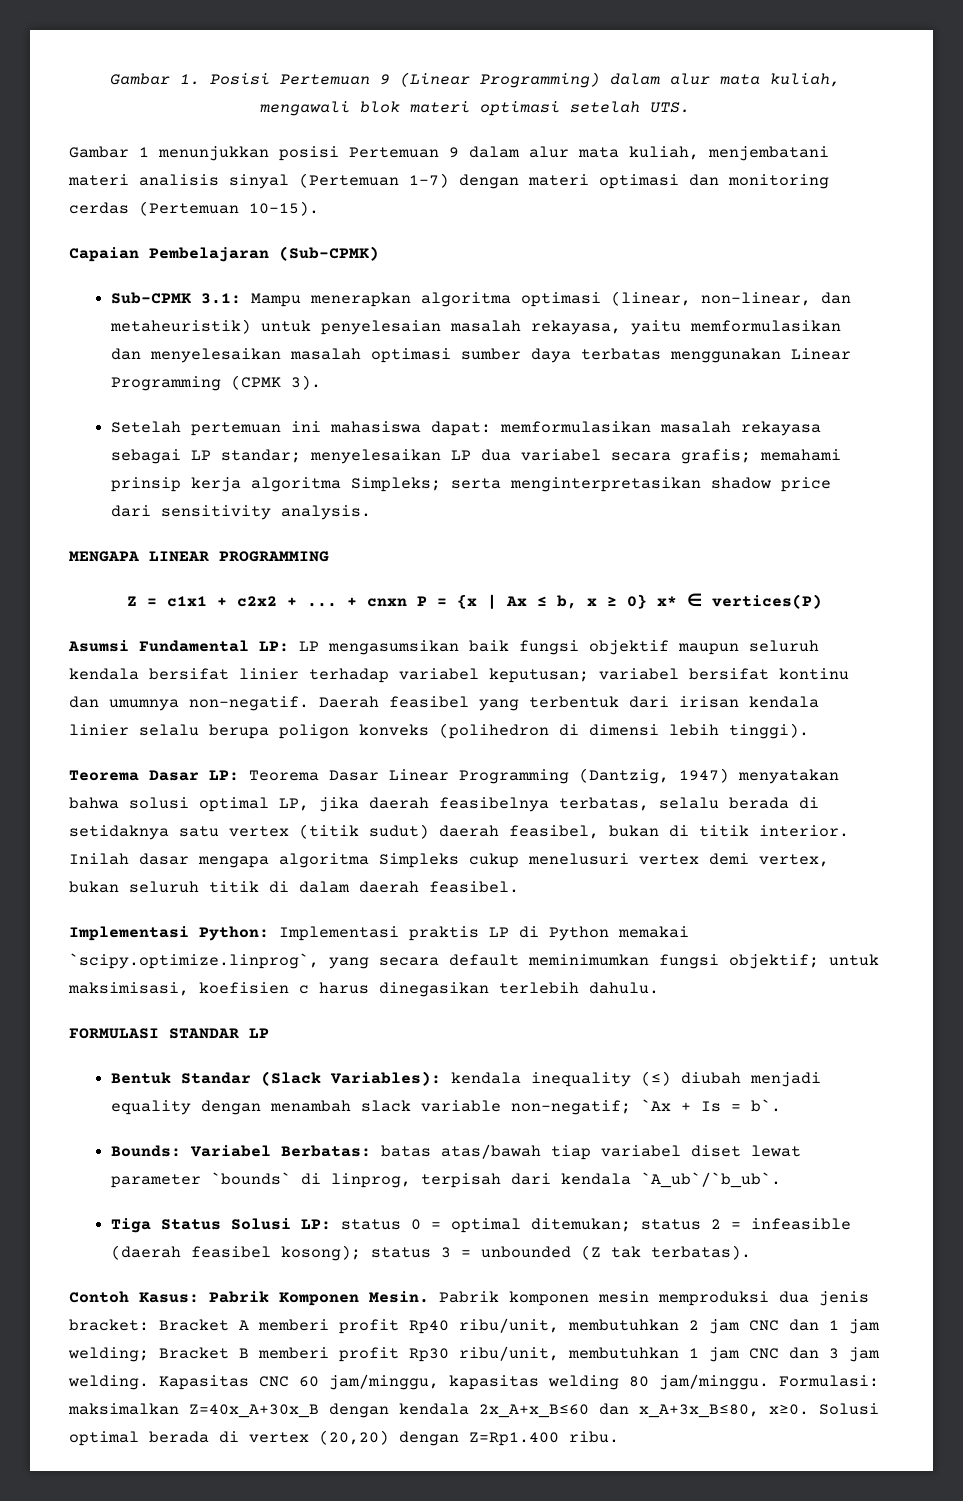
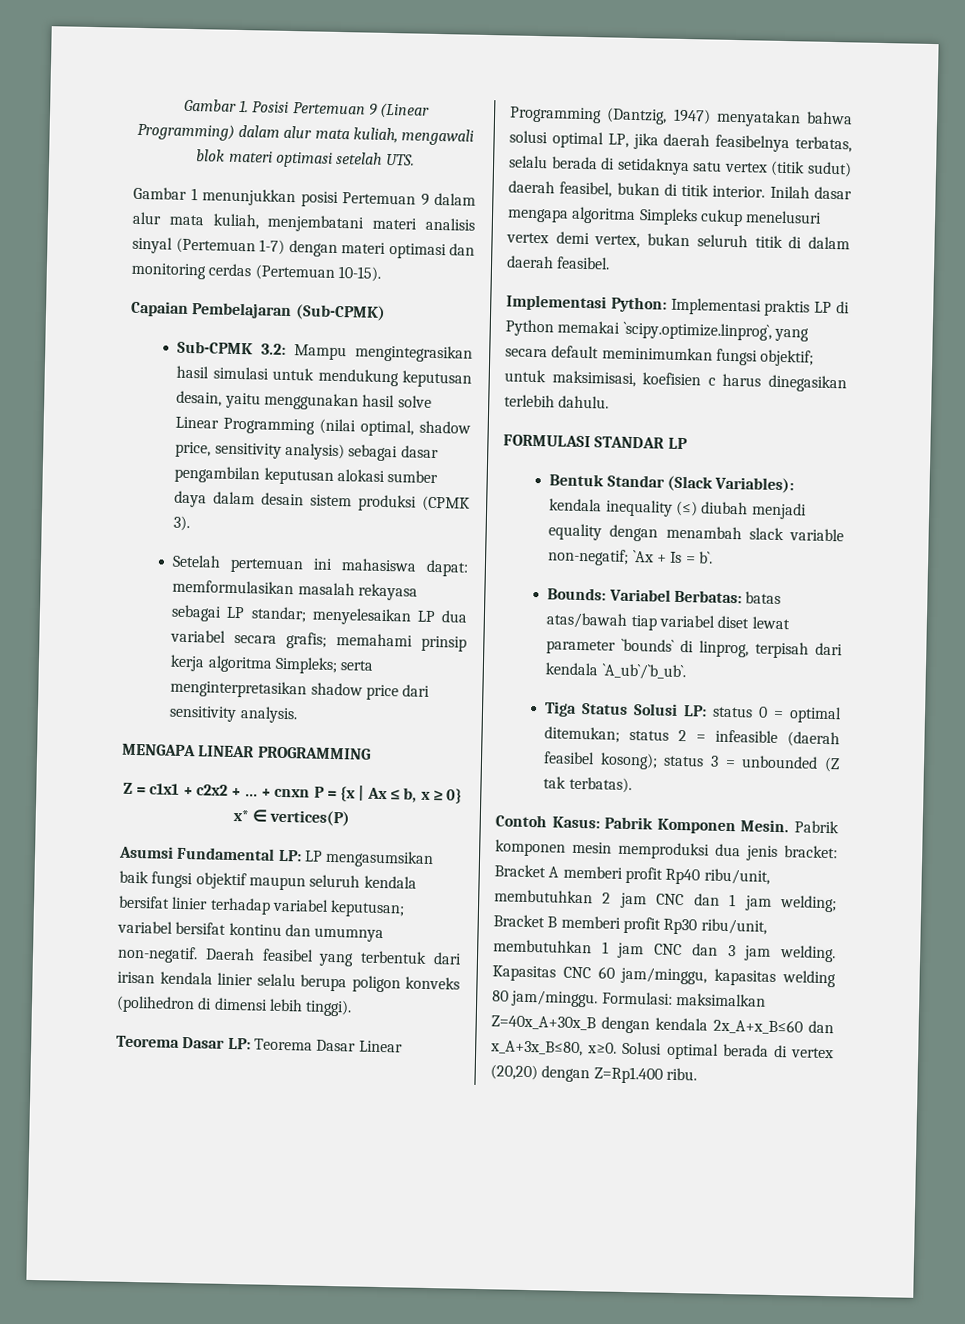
- Sub-CPMK 3.1: Mampu menerapkan algoritma optimasi (linear, non-linear, dan metaheuristik) untuk penyelesaian masalah rekayasa, yaitu memformulasikan dan menyelesaikan masalah optimasi sumber daya terbatas menggunakan Linear Programming (CPMK 3).
+ Sub-CPMK 3.2: Mampu mengintegrasikan hasil simulasi untuk mendukung keputusan desain, yaitu menggunakan hasil solve Linear Programming (nilai optimal, shadow price, sensitivity analysis) sebagai dasar pengambilan keputusan alokasi sumber daya dalam desain sistem produksi (CPMK 3).

